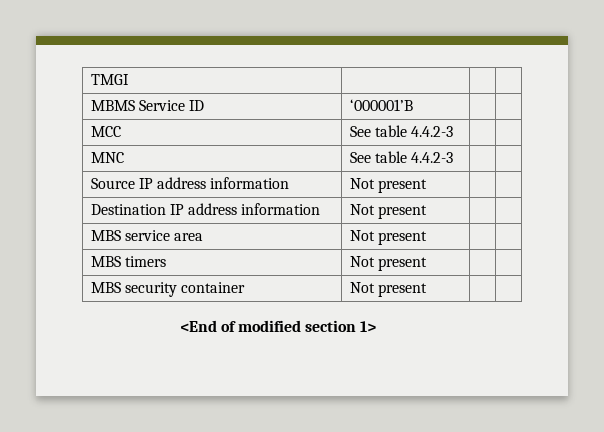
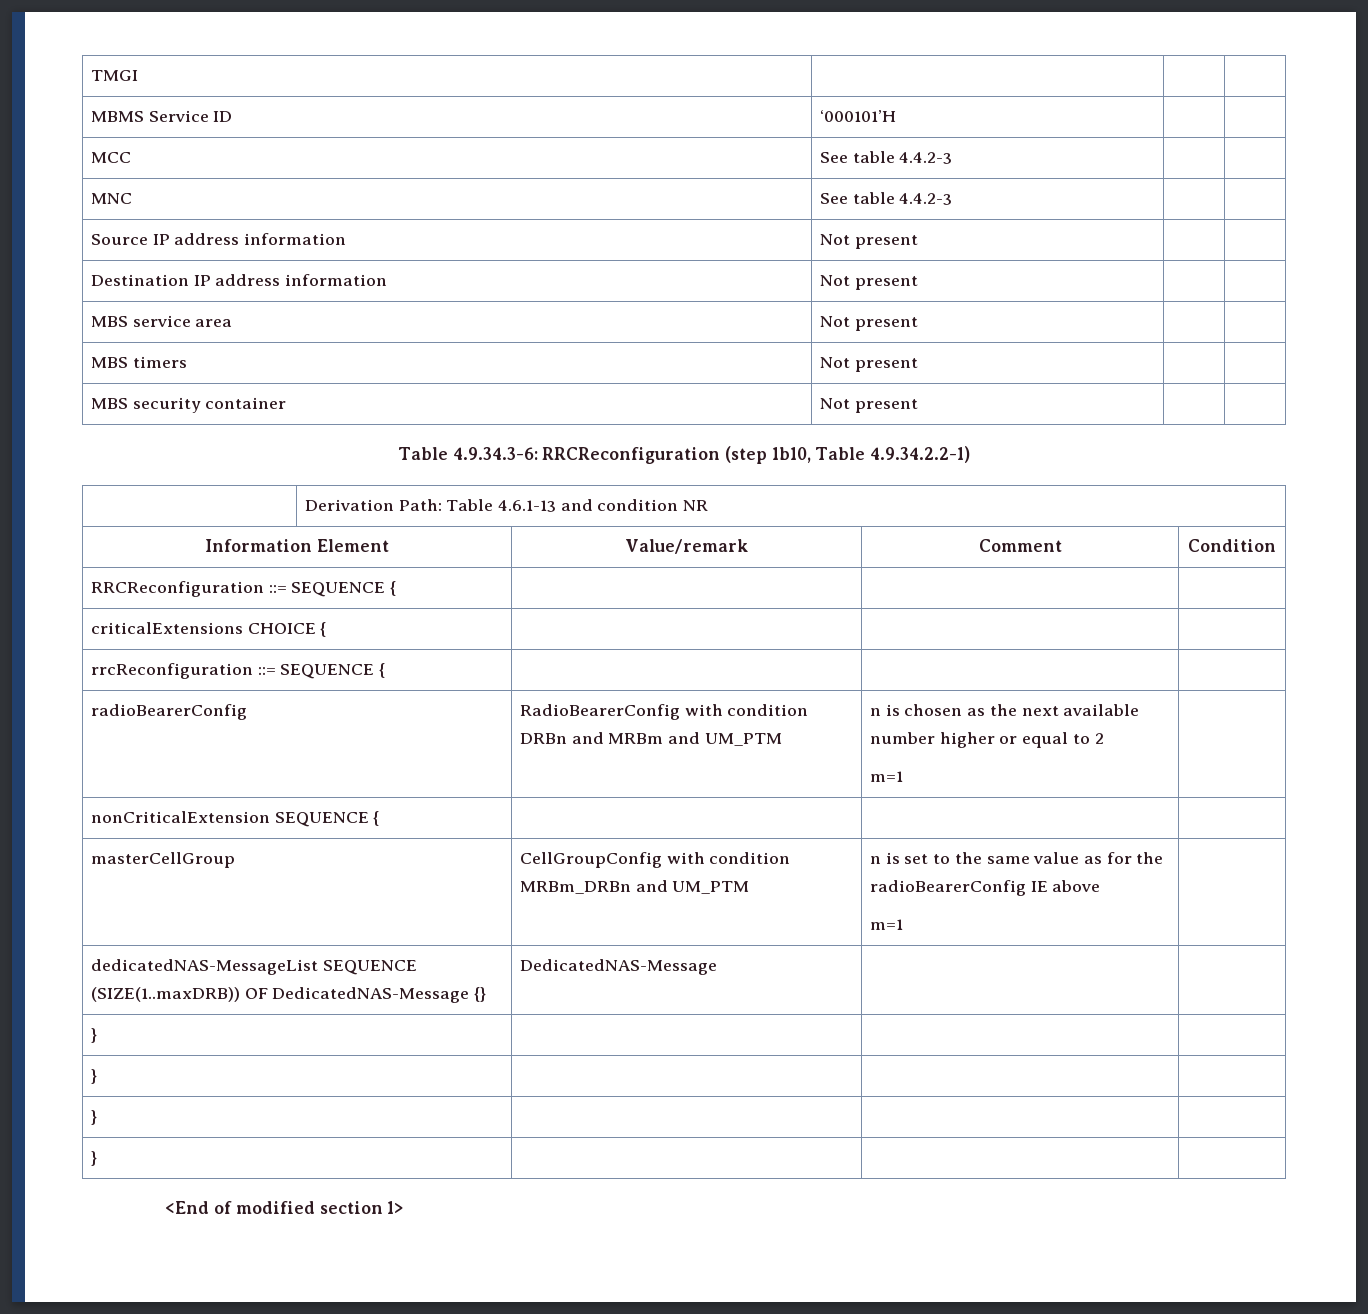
- MBMS Service ID | ‘000001’B | |
+ MBMS Service ID | ‘000101’H | |
+ Table 4.9.34.3-6: RRCReconfiguration (step 1b10, Table 4.9.34.2.2-1)
+ | Derivation Path: Table 4.6.1-13 and condition NR
+ Information Element | Value/remark | Comment | Condition
+ RRCReconfiguration ::= SEQUENCE { | | |
+ criticalExtensions CHOICE { | | |
+ rrcReconfiguration ::= SEQUENCE { | | |
+ radioBearerConfig | RadioBearerConfig with condition DRBn and MRBm and UM_PTM | n is chosen as the next available number higher or equal to 2
+ m=1 |
+ nonCriticalExtension SEQUENCE { | | |
+ masterCellGroup | CellGroupConfig with condition MRBm_DRBn and UM_PTM | n is set to the same value as for the radioBearerConfig IE above
+ m=1 |
+ dedicatedNAS-MessageList SEQUENCE (SIZE(1..maxDRB)) OF DedicatedNAS-Message {} | DedicatedNAS-Message | |
+ } | | |
+ } | | |
+ } | | |
+ } | | |

